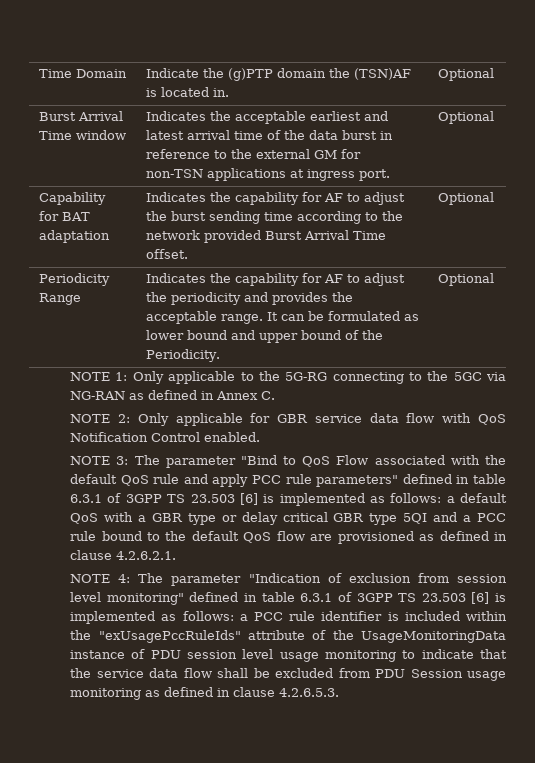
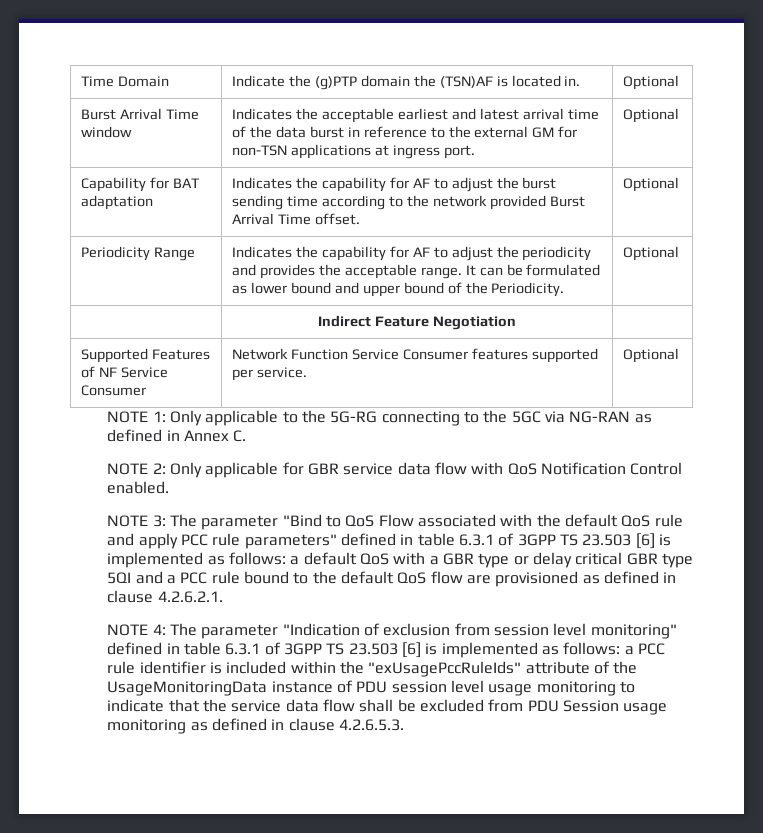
+ | Indirect Feature Negotiation |
+ Supported Features of NF Service Consumer | Network Function Service Consumer features supported per service. | Optional

